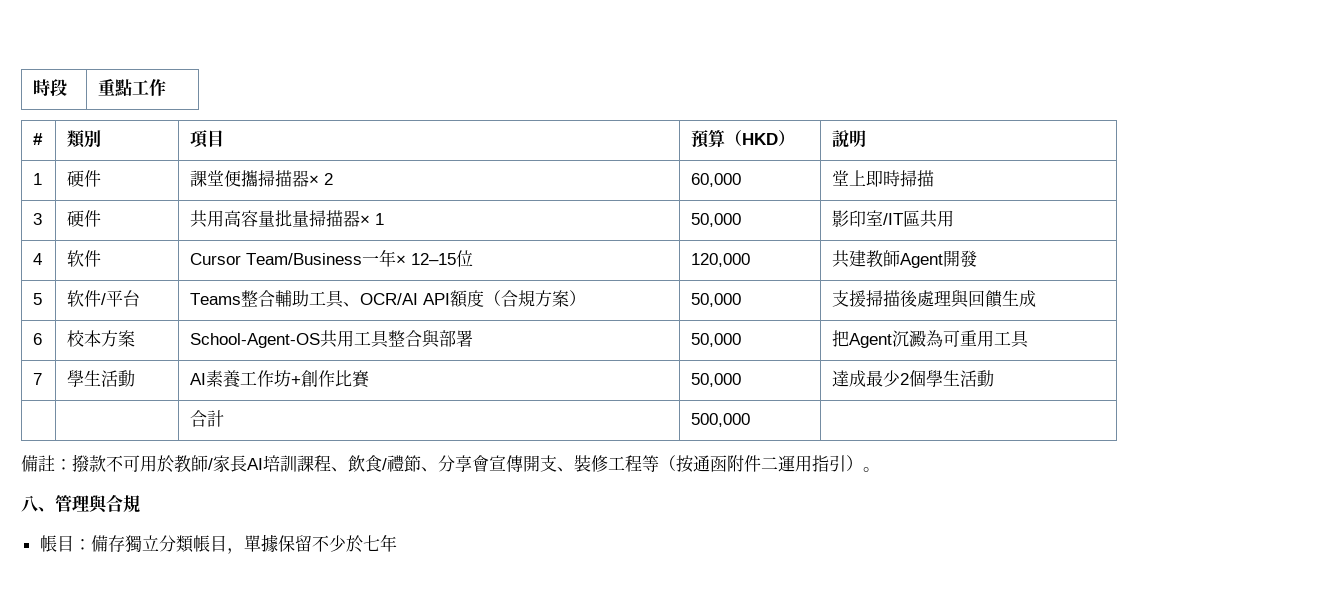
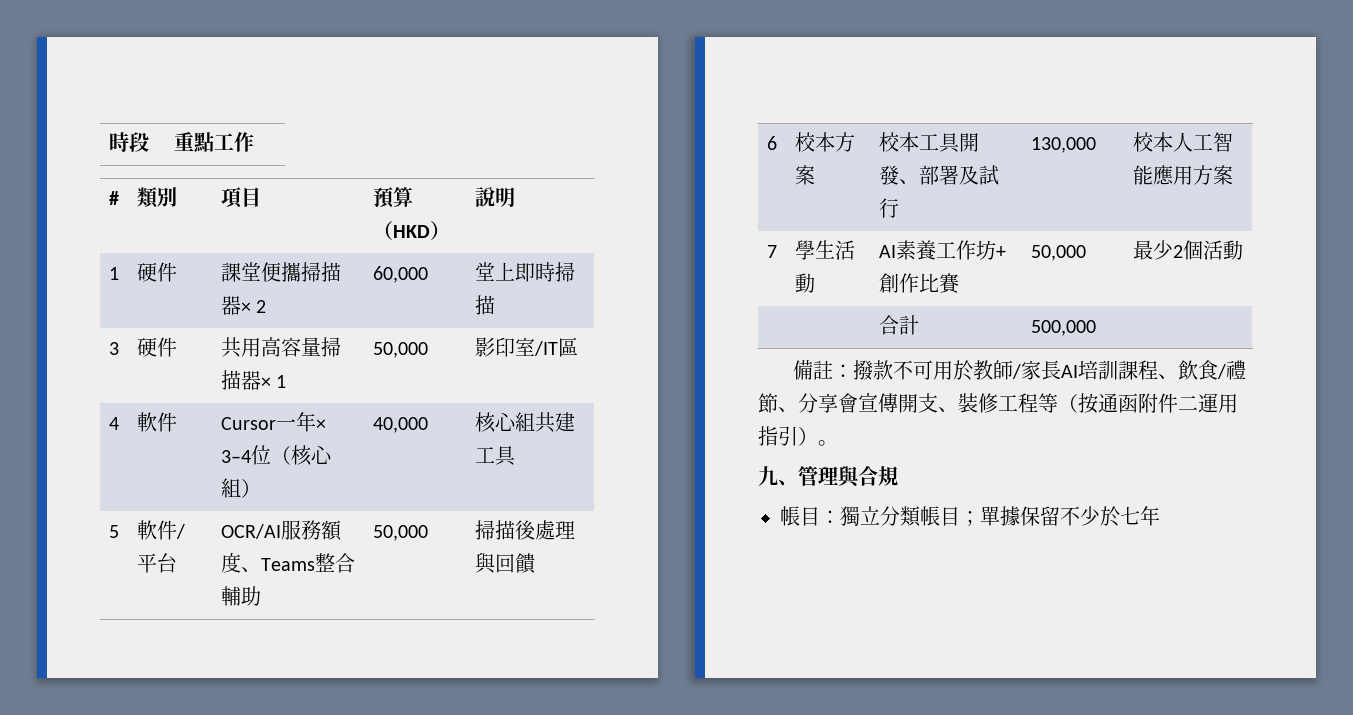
- 3 | 硬件 | 共用高容量批量掃描器× 1 | 50,000 | 影印室/IT區共用
+ 3 | 硬件 | 共用高容量掃描器× 1 | 50,000 | 影印室/IT區
- 4 | 软件 | Cursor Team/Business一年× 12–15位 | 120,000 | 共建教師Agent開發
+ 4 | 軟件 | Cursor一年× 3–4位（核心組） | 40,000 | 核心組共建工具
- 5 | 软件/平台 | Teams整合輔助工具、OCR/AI API額度（合規方案） | 50,000 | 支援掃描後處理與回饋生成
+ 5 | 軟件/平台 | OCR/AI服務額度、Teams整合輔助 | 50,000 | 掃描後處理與回饋
- 6 | 校本方案 | School-Agent-OS共用工具整合與部署 | 50,000 | 把Agent沉澱為可重用工具
+ 6 | 校本方案 | 校本工具開發、部署及試行 | 130,000 | 校本人工智能應用方案
- 7 | 學生活動 | AI素養工作坊+創作比賽 | 50,000 | 達成最少2個學生活動
+ 7 | 學生活動 | AI素養工作坊+創作比賽 | 50,000 | 最少2個活動
- 八、管理與合規
+ 九、管理與合規
- 帳目：備存獨立分類帳目，單據保留不少於七年
+ 帳目：獨立分類帳目；單據保留不少於七年

